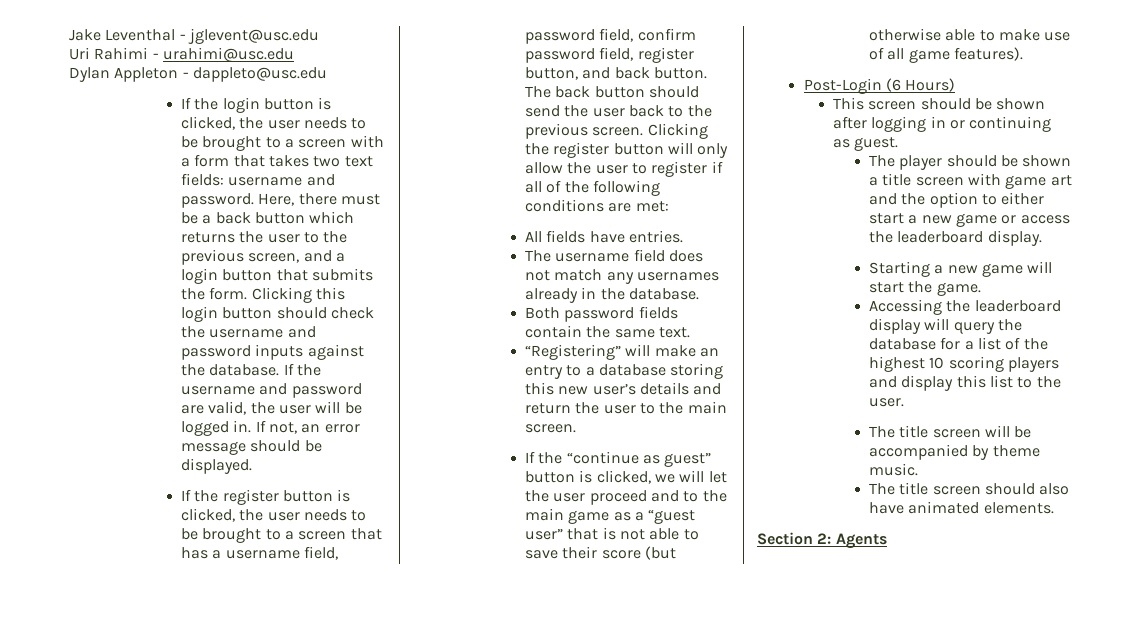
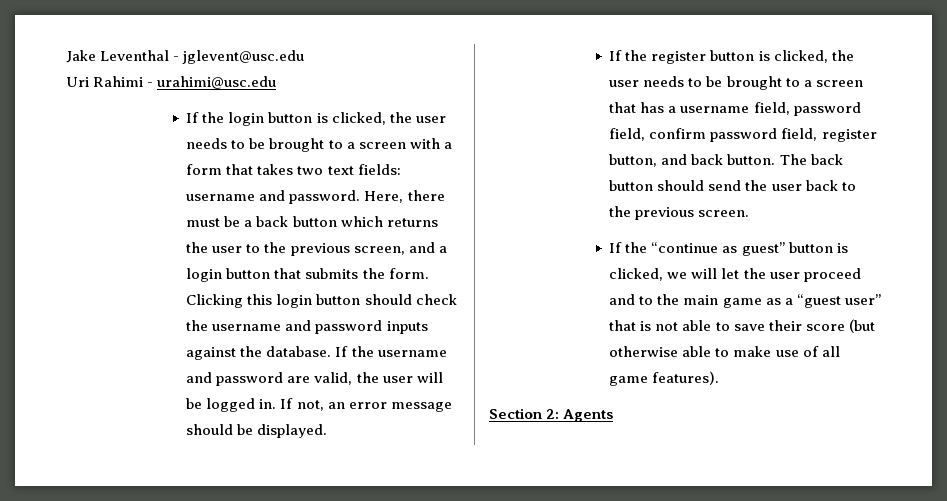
- Dylan Appleton - dappleto@usc.edu
- Clicking the register button will only allow the user to register if all of the following conditions are met:
- All fields have entries.
- The username field does not match any usernames already in the database.
- Both password fields contain the same text.
- “Registering” will make an entry to a database storing this new user’s details and return the user to the main screen.
- Post-Login (6 Hours)
- This screen should be shown after logging in or continuing as guest.
- The player should be shown a title screen with game art and the option to either start a new game or access the leaderboard display.
- Starting a new game will start the game.
- Accessing the leaderboard display will query the database for a list of the highest 10 scoring players and display this list to the user.
- The title screen will be accompanied by theme music.
- The title screen should also have animated elements.

